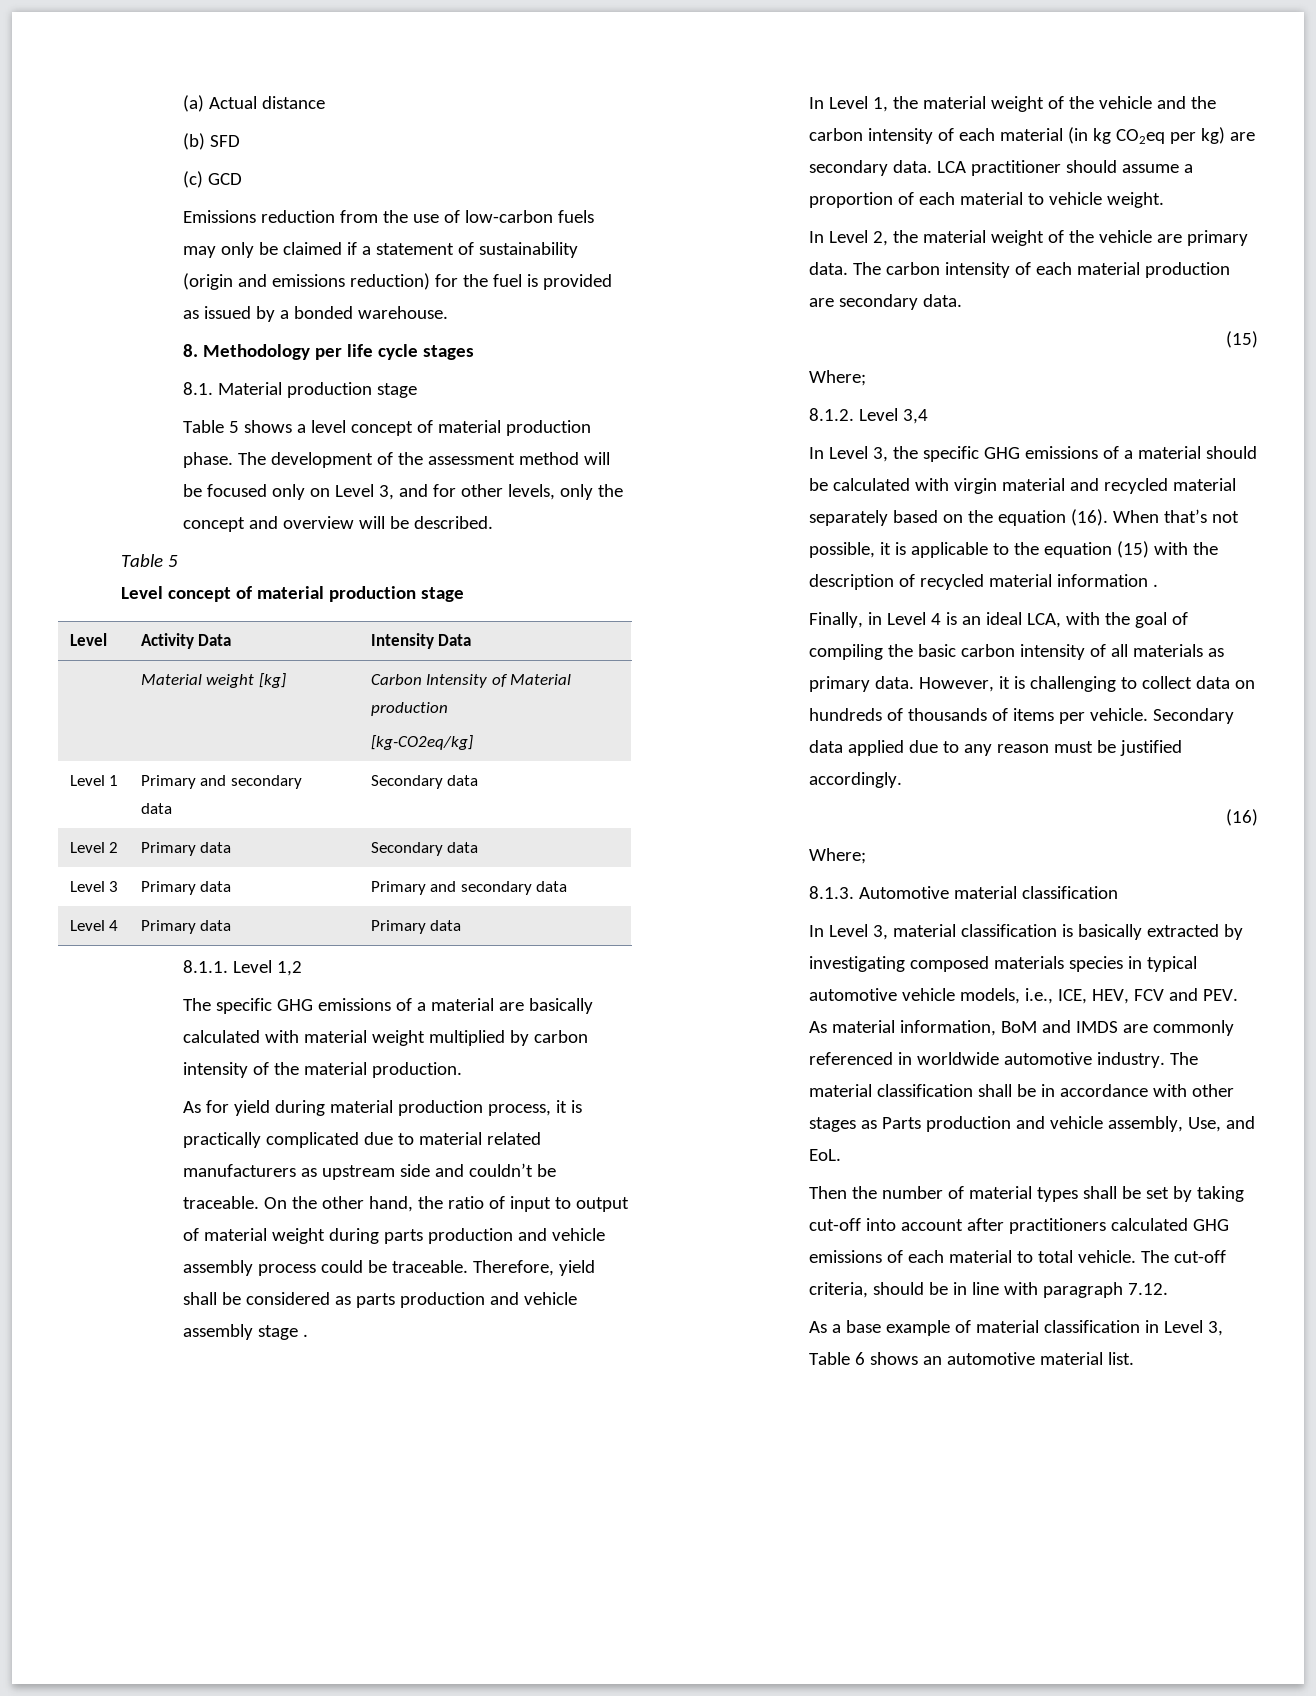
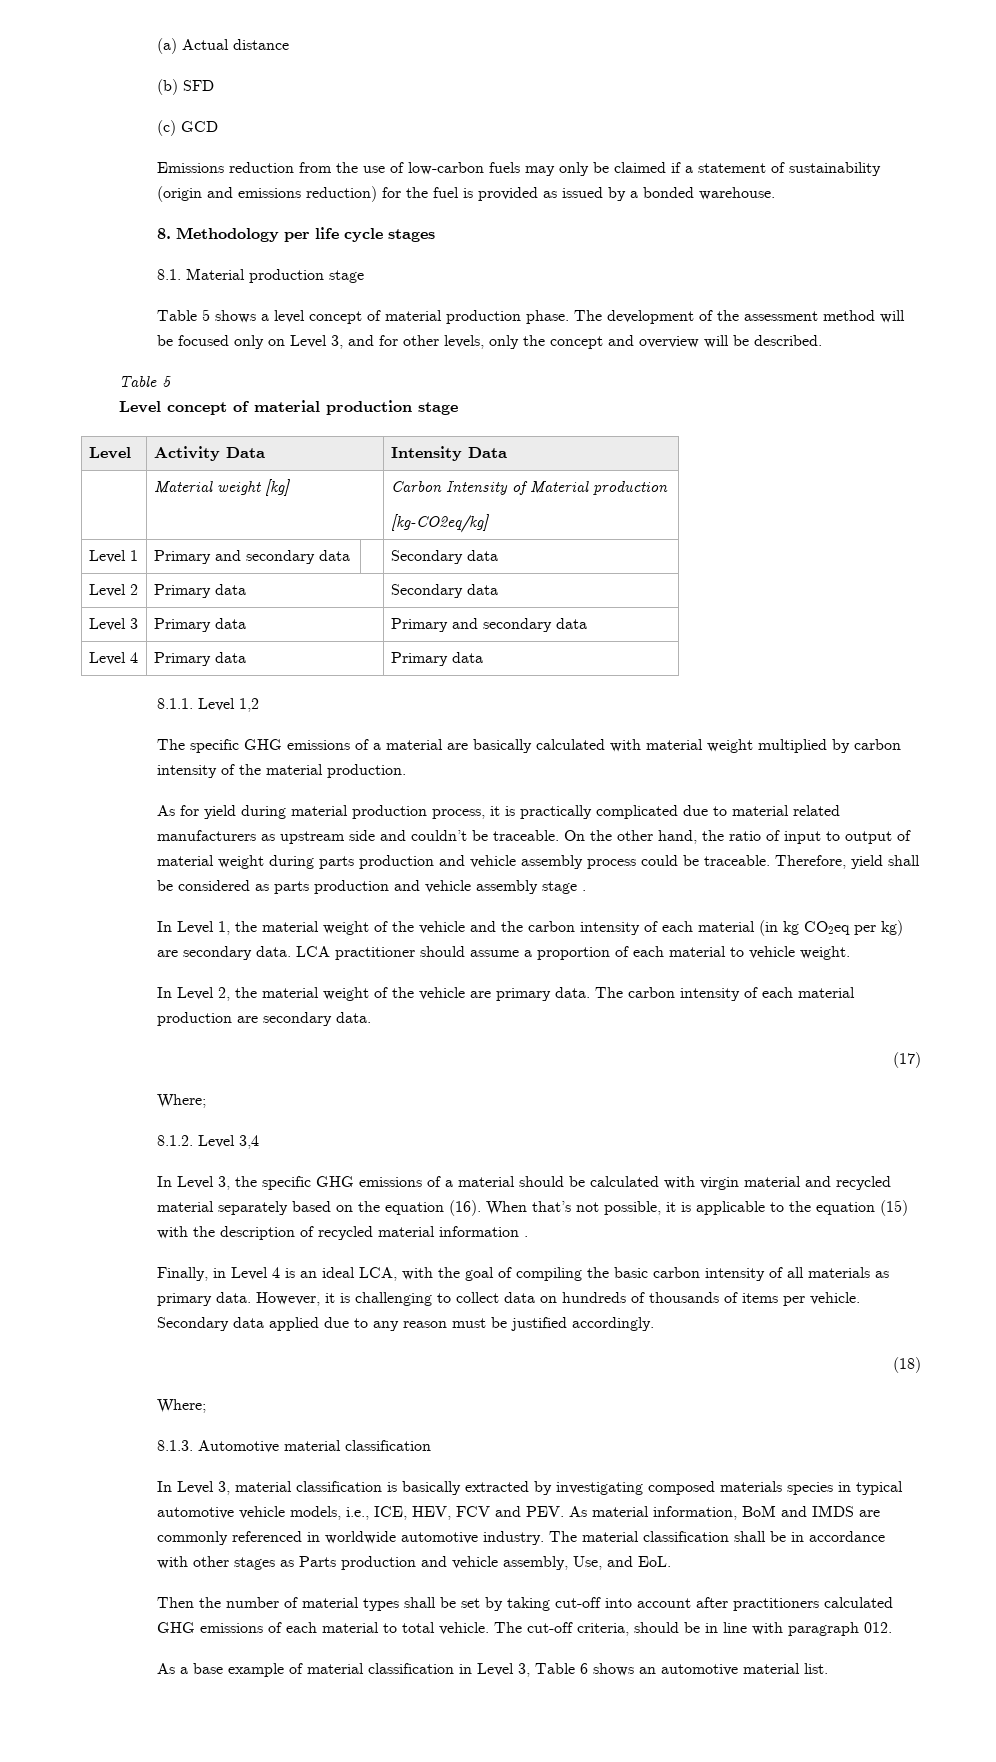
  The carbon intensity of each material production are secondary data.
- (15)
+ (17)
- (16)
+ (18)
- The cut-off criteria, should be in line with paragraph 7.12.
+ The cut-off criteria, should be in line with paragraph 012.

